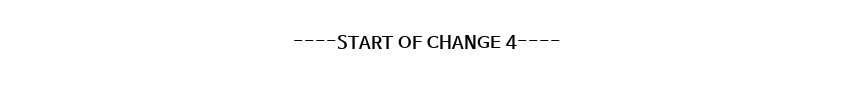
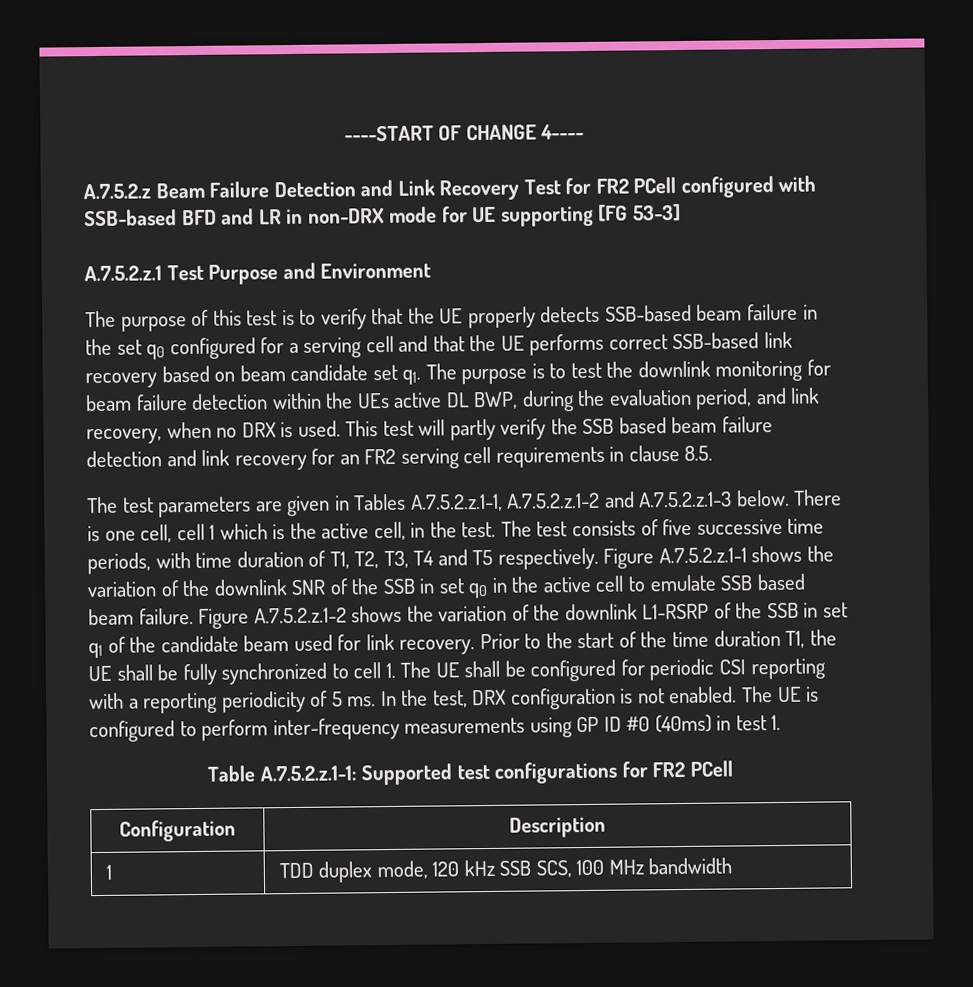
+ A.7.5.2.z Beam Failure Detection and Link Recovery Test for FR2 PCell configured with SSB-based BFD and LR in non-DRX mode for UE supporting [FG 53-3]
+ A.7.5.2.z.1 Test Purpose and Environment
+ The purpose of this test is to verify that the UE properly detects SSB-based beam failure in the set q0 configured for a serving cell and that the UE performs correct SSB-based link recovery based on beam candidate set q1. The purpose is to test the downlink monitoring for beam failure detection within the UEs active DL BWP, during the evaluation period, and link recovery, when no DRX is used. This test will partly verify the SSB based beam failure detection and link recovery for an FR2 serving cell requirements in clause 8.5.
+ The test parameters are given in Tables A.7.5.2.z.1-1, A.7.5.2.z.1-2 and A.7.5.2.z.1-3 below. There is one cell, cell 1 which is the active cell, in the test. The test consists of five successive time periods, with time duration of T1, T2, T3, T4 and T5 respectively. Figure A.7.5.2.z.1-1 shows the variation of the downlink SNR of the SSB in set q0 in the active cell to emulate SSB based beam failure. Figure A.7.5.2.z.1-2 shows the variation of the downlink L1-RSRP of the SSB in set q1 of the candidate beam used for link recovery. Prior to the start of the time duration T1, the UE shall be fully synchronized to cell 1. The UE shall be configured for periodic CSI reporting with a reporting periodicity of 5 ms. In the test, DRX configuration is not enabled. The UE is configured to perform inter-frequency measurements using GP ID #0 (40ms) in test 1.
+ Table A.7.5.2.z.1-1: Supported test configurations for FR2 PCell
+ Configuration | Description
+ 1 | TDD duplex mode, 120 kHz SSB SCS, 100 MHz bandwidth

